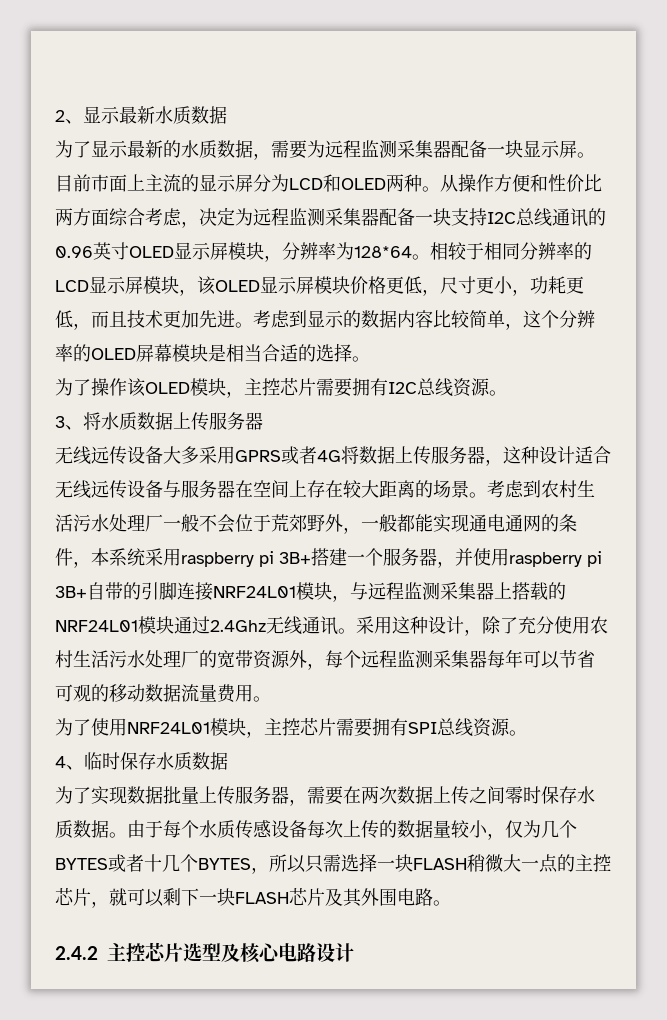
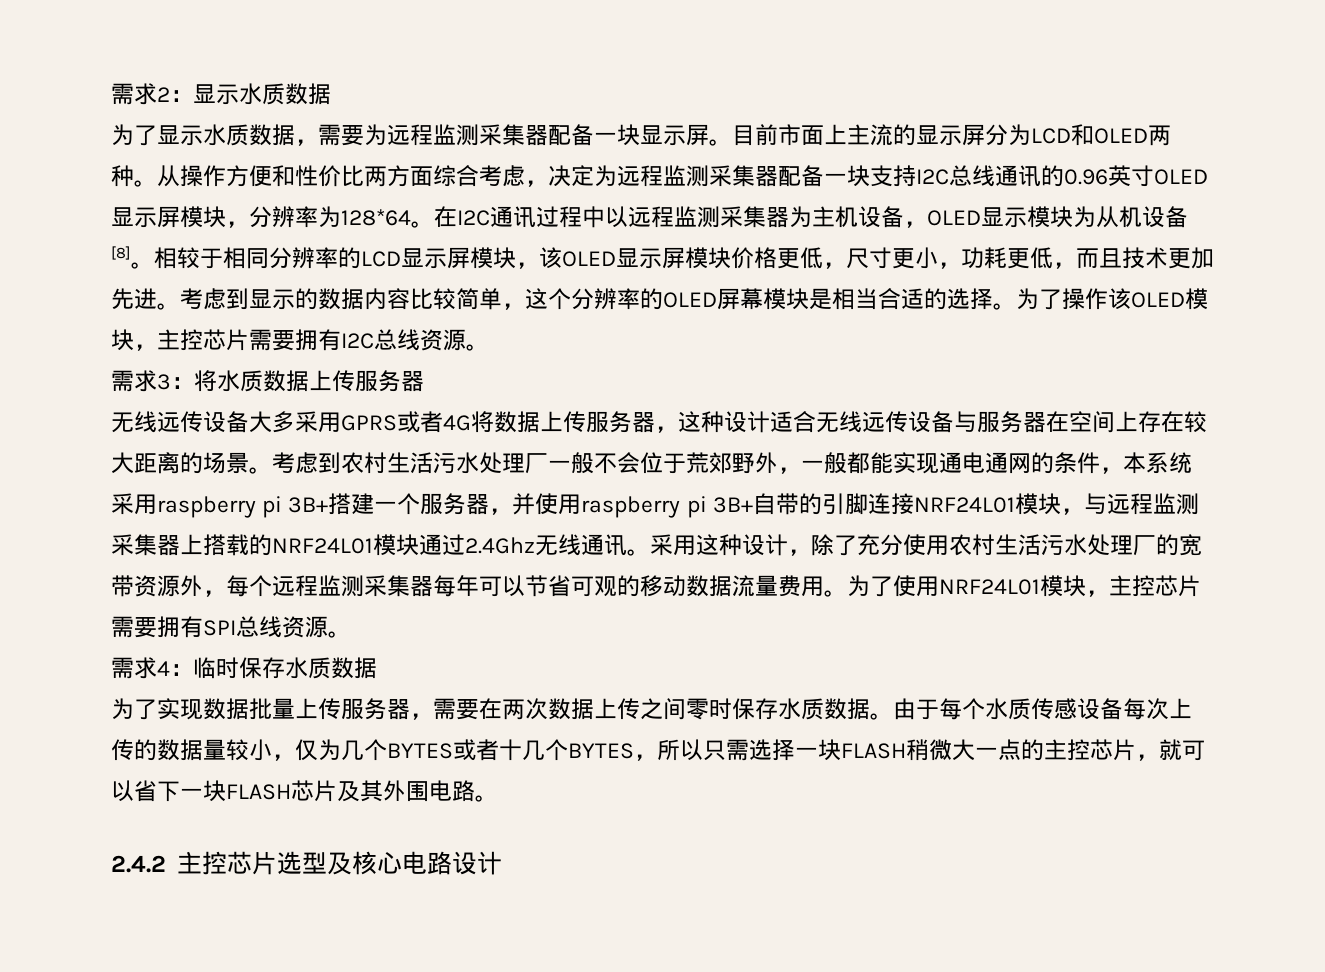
- 2、显示最新水质数据
+ 需求2：显示水质数据
- 为了显示最新的水质数据，需要为远程监测采集器配备一块显示屏。
+ 为了显示水质数据，需要为远程监测采集器配备一块显示屏。
+ 在I2C通讯过程中以远程监测采集器为主机设备，OLED显示模块为从机设备[8]。
- 考虑到显示的数据内容比较简单，这个分辨率的OLED屏幕模块是相当合适的选择。
- 为了操作该OLED模块，主控芯片需要拥有I2C总线资源。
+ 考虑到显示的数据内容比较简单，这个分辨率的OLED屏幕模块是相当合适的选择。为了操作该OLED模块，主控芯片需要拥有I2C总线资源。
- 3、将水质数据上传服务器
+ 需求3：将水质数据上传服务器
- 采用这种设计，除了充分使用农村生活污水处理厂的宽带资源外，每个远程监测采集器每年可以节省可观的移动数据流量费用。
- 为了使用NRF24L01模块，主控芯片需要拥有SPI总线资源。
+ 采用这种设计，除了充分使用农村生活污水处理厂的宽带资源外，每个远程监测采集器每年可以节省可观的移动数据流量费用。为了使用NRF24L01模块，主控芯片需要拥有SPI总线资源。
- 4、临时保存水质数据
+ 需求4：临时保存水质数据
- 由于每个水质传感设备每次上传的数据量较小，仅为几个BYTES或者十几个BYTES，所以只需选择一块FLASH稍微大一点的主控芯片，就可以剩下一块FLASH芯片及其外围电路。
+ 由于每个水质传感设备每次上传的数据量较小，仅为几个BYTES或者十几个BYTES，所以只需选择一块FLASH稍微大一点的主控芯片，就可以省下一块FLASH芯片及其外围电路。

